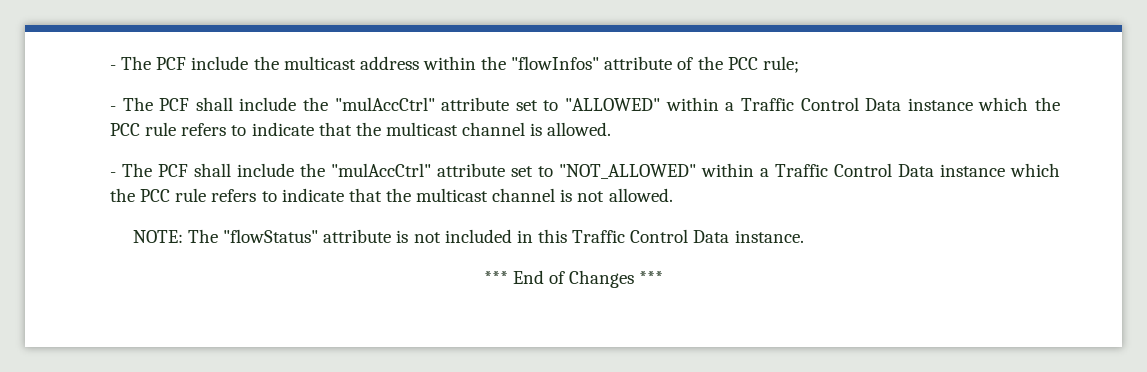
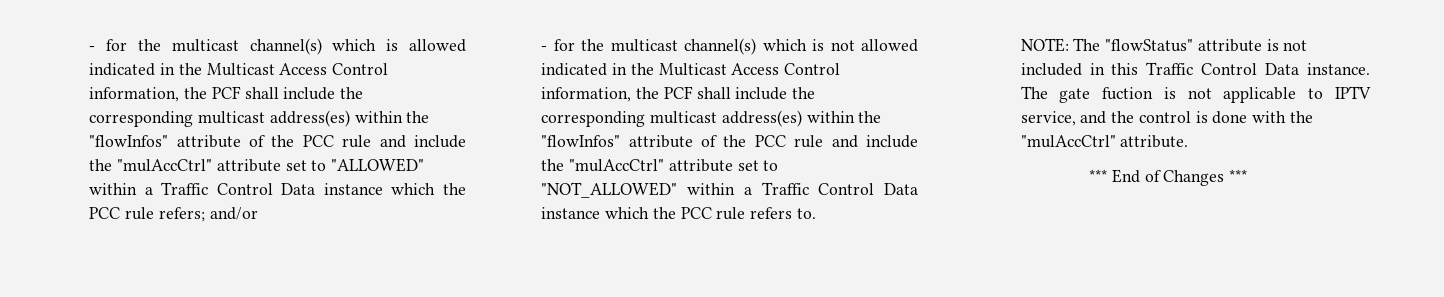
- - The PCF include the multicast address within the "flowInfos" attribute of the PCC rule;
- - The PCF shall include the "mulAccCtrl" attribute set to "ALLOWED" within a Traffic Control Data instance which the PCC rule refers to indicate that the multicast channel is allowed.
- - The PCF shall include the "mulAccCtrl" attribute set to "NOT_ALLOWED" within a Traffic Control Data instance which the PCC rule refers to indicate that the multicast channel is not allowed.
+ - for the multicast channel(s) which is allowed indicated in the Multicast Access Control information, the PCF shall include the corresponding multicast address(es) within the "flowInfos" attribute of the PCC rule and include the "mulAccCtrl" attribute set to "ALLOWED" within a Traffic Control Data instance which the PCC rule refers; and/or
+ - for the multicast channel(s) which is not allowed indicated in the Multicast Access Control information, the PCF shall include the corresponding multicast address(es) within the "flowInfos" attribute of the PCC rule and include the "mulAccCtrl" attribute set to "NOT_ALLOWED" within a Traffic Control Data instance which the PCC rule refers to.
+ The gate fuction is not applicable to IPTV service, and the control is done with the "mulAccCtrl" attribute.

